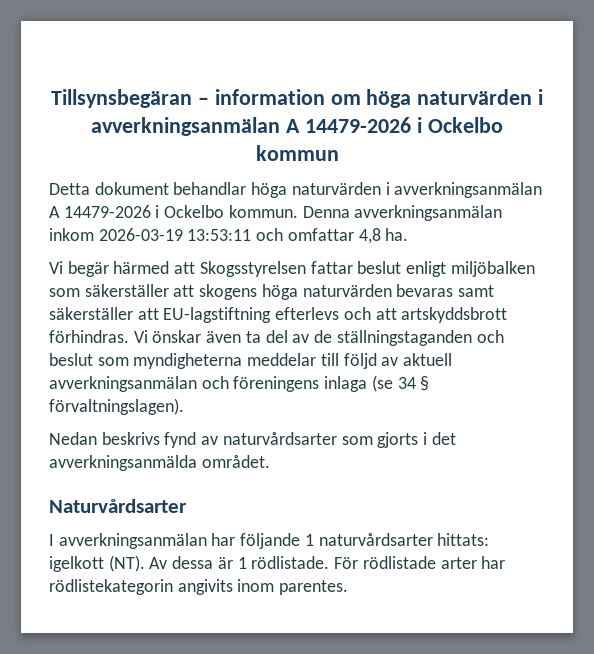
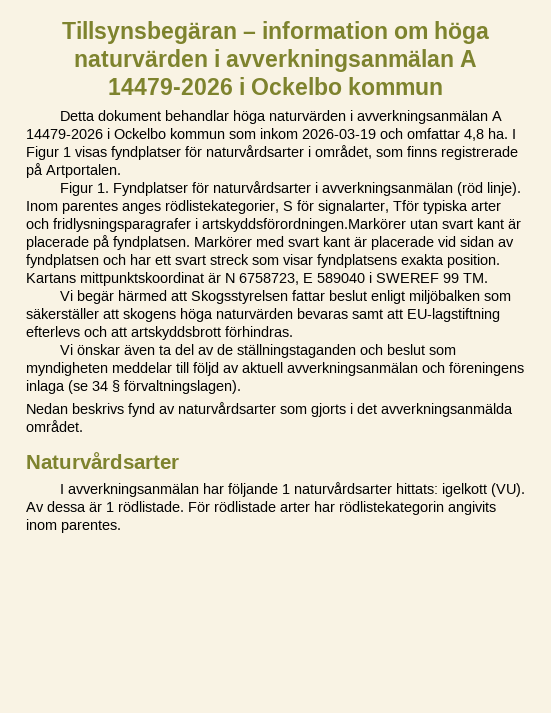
- Detta dokument behandlar höga naturvärden i avverkningsanmälan A 14479-2026 i Ockelbo kommun. Denna avverkningsanmälan inkom 2026-03-19 13:53:11 och omfattar 4,8 ha.
+ Detta dokument behandlar höga naturvärden i avverkningsanmälan A 14479-2026 i Ockelbo kommun som inkom 2026-03-19 och omfattar 4,8 ha. I Figur 1 visas fyndplatser för naturvårdsarter i området, som finns registrerade på Artportalen.
+ Figur 1. Fyndplatser för naturvårdsarter i avverkningsanmälan (röd linje). Inom parentes anges rödlistekategorier, S för signalarter, Tför typiska arter och fridlysningsparagrafer i artskyddsförordningen.Markörer utan svart kant är placerade på fyndplatsen. Markörer med svart kant är placerade vid sidan av fyndplatsen och har ett svart streck som visar fyndplatsens exakta position. Kartans mittpunktskoordinat är N 6758723, E 589040 i SWEREF 99 TM.
- Vi begär härmed att Skogsstyrelsen fattar beslut enligt miljöbalken som säkerställer att skogens höga naturvärden bevaras samt säkerställer att EU-lagstiftning efterlevs och att artskyddsbrott förhindras. Vi önskar även ta del av de ställningstaganden och beslut som myndigheterna meddelar till följd av aktuell avverkningsanmälan och föreningens inlaga (se 34 § förvaltningslagen).
+ Vi begär härmed att Skogsstyrelsen fattar beslut enligt miljöbalken som säkerställer att skogens höga naturvärden bevaras samt att EU-lagstiftning efterlevs och att artskyddsbrott förhindras.
+ Vi önskar även ta del av de ställningstaganden och beslut som myndigheten meddelar till följd av aktuell avverkningsanmälan och föreningens inlaga (se 34 § förvaltningslagen).
- I avverkningsanmälan har följande 1 naturvårdsarter hittats: igelkott (NT). Av dessa är 1 rödlistade.
+ I avverkningsanmälan har följande 1 naturvårdsarter hittats: igelkott (VU). Av dessa är 1 rödlistade.

